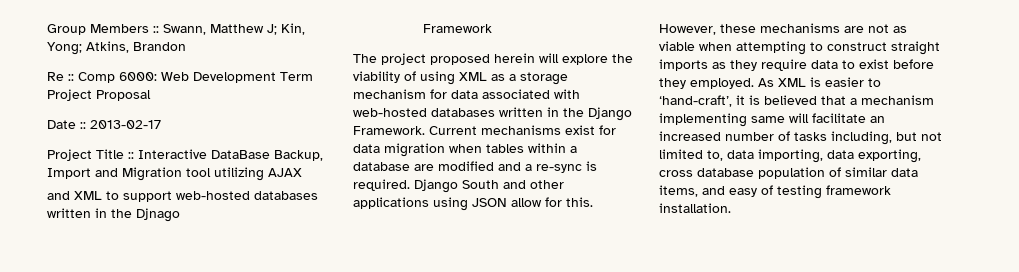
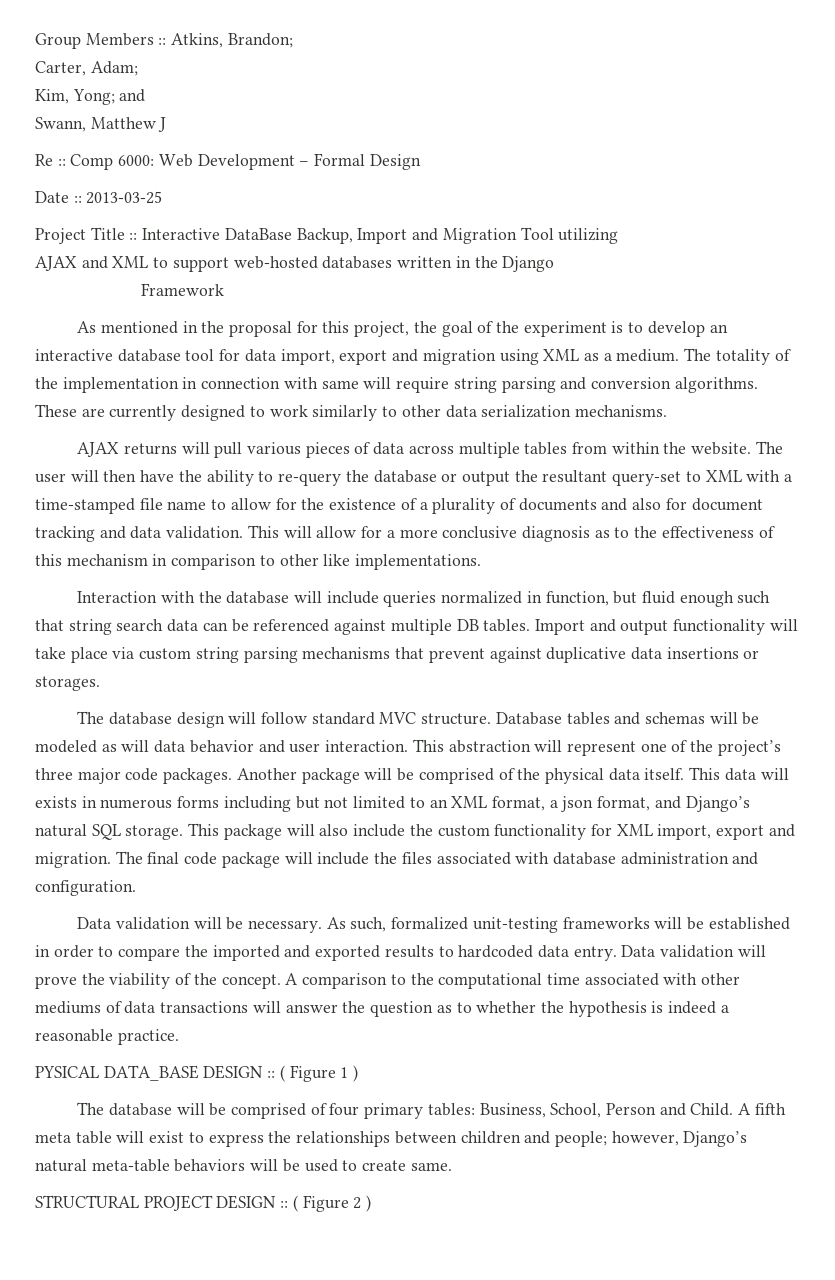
- Group Members :: Swann, Matthew J; Kin, Yong; Atkins, Brandon
+ Group Members :: Atkins, Brandon;
+ Carter, Adam;
+ Kim, Yong; and
+ Swann, Matthew J
- Re :: Comp 6000: Web Development Term Project Proposal
+ Re :: Comp 6000: Web Development – Formal Design
- Date :: 2013-02-17
+ Date :: 2013-03-25
- Project Title :: Interactive DataBase Backup, Import and Migration tool utilizing AJAX
- and XML to support web-hosted databases written in the Djnago
+ Project Title :: Interactive DataBase Backup, Import and Migration Tool utilizing
+ AJAX and XML to support web-hosted databases written in the Django
- The project proposed herein will explore the viability of using XML as a storage mechanism for data associated with web-hosted databases written in the Django Framework. Current mechanisms exist for data migration when tables within a database are modified and a re-sync is required. Django South and other applications using JSON allow for this. However, these mechanisms are not as viable when attempting to construct straight imports as they require data to exist before they employed. As XML is easier to ‘hand-craft’, it is believed that a mechanism implementing same will facilitate an increased number of tasks including, but not limited to, data importing, data exporting, cross database population of similar data items, and easy of testing framework installation.
+ As mentioned in the proposal for this project, the goal of the experiment is to develop an interactive database tool for data import, export and migration using XML as a medium. The totality of the implementation in connection with same will require string parsing and conversion algorithms. These are currently designed to work similarly to other data serialization mechanisms.
+ AJAX returns will pull various pieces of data across multiple tables from within the website. The user will then have the ability to re-query the database or output the resultant query-set to XML with a time-stamped file name to allow for the existence of a plurality of documents and also for document tracking and data validation. This will allow for a more conclusive diagnosis as to the effectiveness of this mechanism in comparison to other like implementations.
+ Interaction with the database will include queries normalized in function, but fluid enough such that string search data can be referenced against multiple DB tables. Import and output functionality will take place via custom string parsing mechanisms that prevent against duplicative data insertions or storages.
+ The database design will follow standard MVC structure. Database tables and schemas will be modeled as will data behavior and user interaction. This abstraction will represent one of the project’s three major code packages. Another package will be comprised of the physical data itself. This data will exists in numerous forms including but not limited to an XML format, a json format, and Django’s natural SQL storage. This package will also include the custom functionality for XML import, export and migration. The final code package will include the files associated with database administration and configuration.
+ Data validation will be necessary. As such, formalized unit-testing frameworks will be established in order to compare the imported and exported results to hardcoded data entry. Data validation will prove the viability of the concept. A comparison to the computational time associated with other mediums of data transactions will answer the question as to whether the hypothesis is indeed a reasonable practice.
+ PYSICAL DATA_BASE DESIGN :: ( Figure 1 )
+ The database will be comprised of four primary tables: Business, School, Person and Child. A fifth meta table will exist to express the relationships between children and people; however, Django’s natural meta-table behaviors will be used to create same.
+ STRUCTURAL PROJECT DESIGN :: ( Figure 2 )

